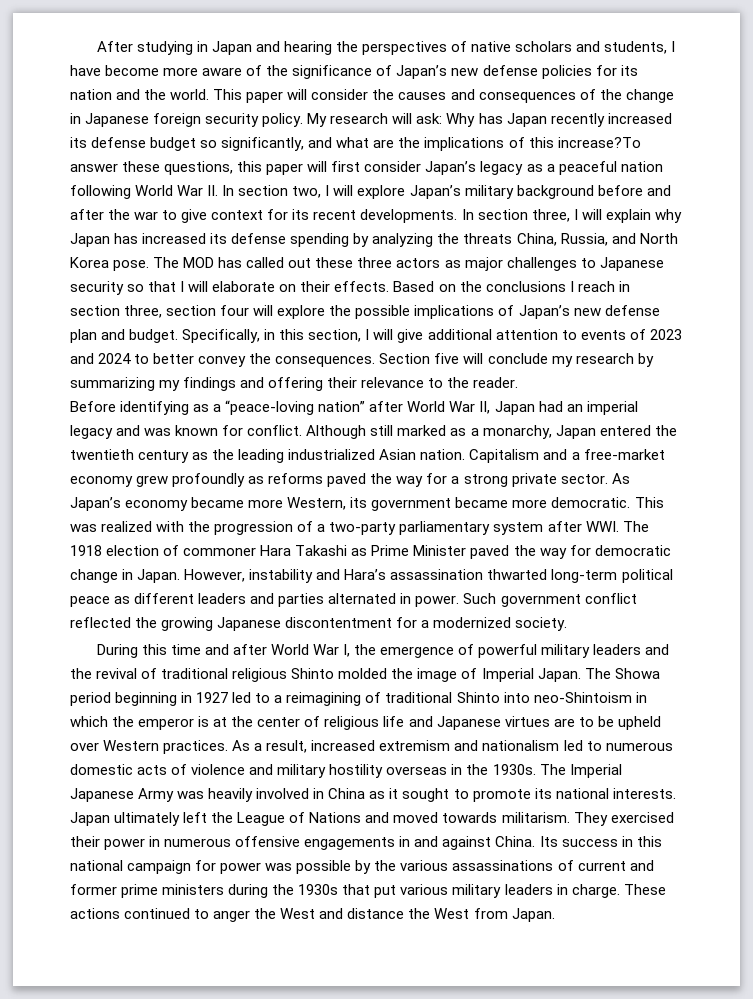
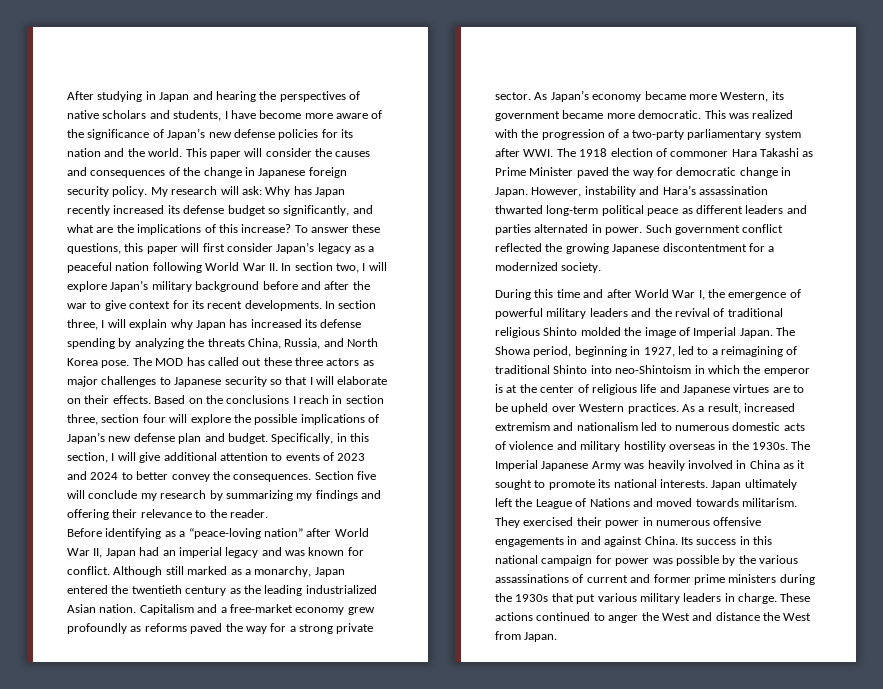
- My research will ask: Why has Japan recently increased its defense budget so significantly, and what are the implications of this increase?To answer these questions, this paper will first consider Japan’s legacy as a peaceful nation following World War II. In section two, I will explore Japan’s military background before and after the war to give context for its recent developments.
+ My research will ask: Why has Japan recently increased its defense budget so significantly, and what are the implications of this increase? To answer these questions, this paper will first consider Japan’s legacy as a peaceful nation following World War II. In section two, I will explore Japan’s military background before and after the war to give context for its recent developments.
- The Showa period beginning in 1927 led to a reimagining of traditional Shinto into neo-Shintoism in which the emperor is at the center of religious life and Japanese virtues are to be upheld over Western practices.
+ The Showa period, beginning in 1927, led to a reimagining of traditional Shinto into neo-Shintoism in which the emperor is at the center of religious life and Japanese virtues are to be upheld over Western practices.

